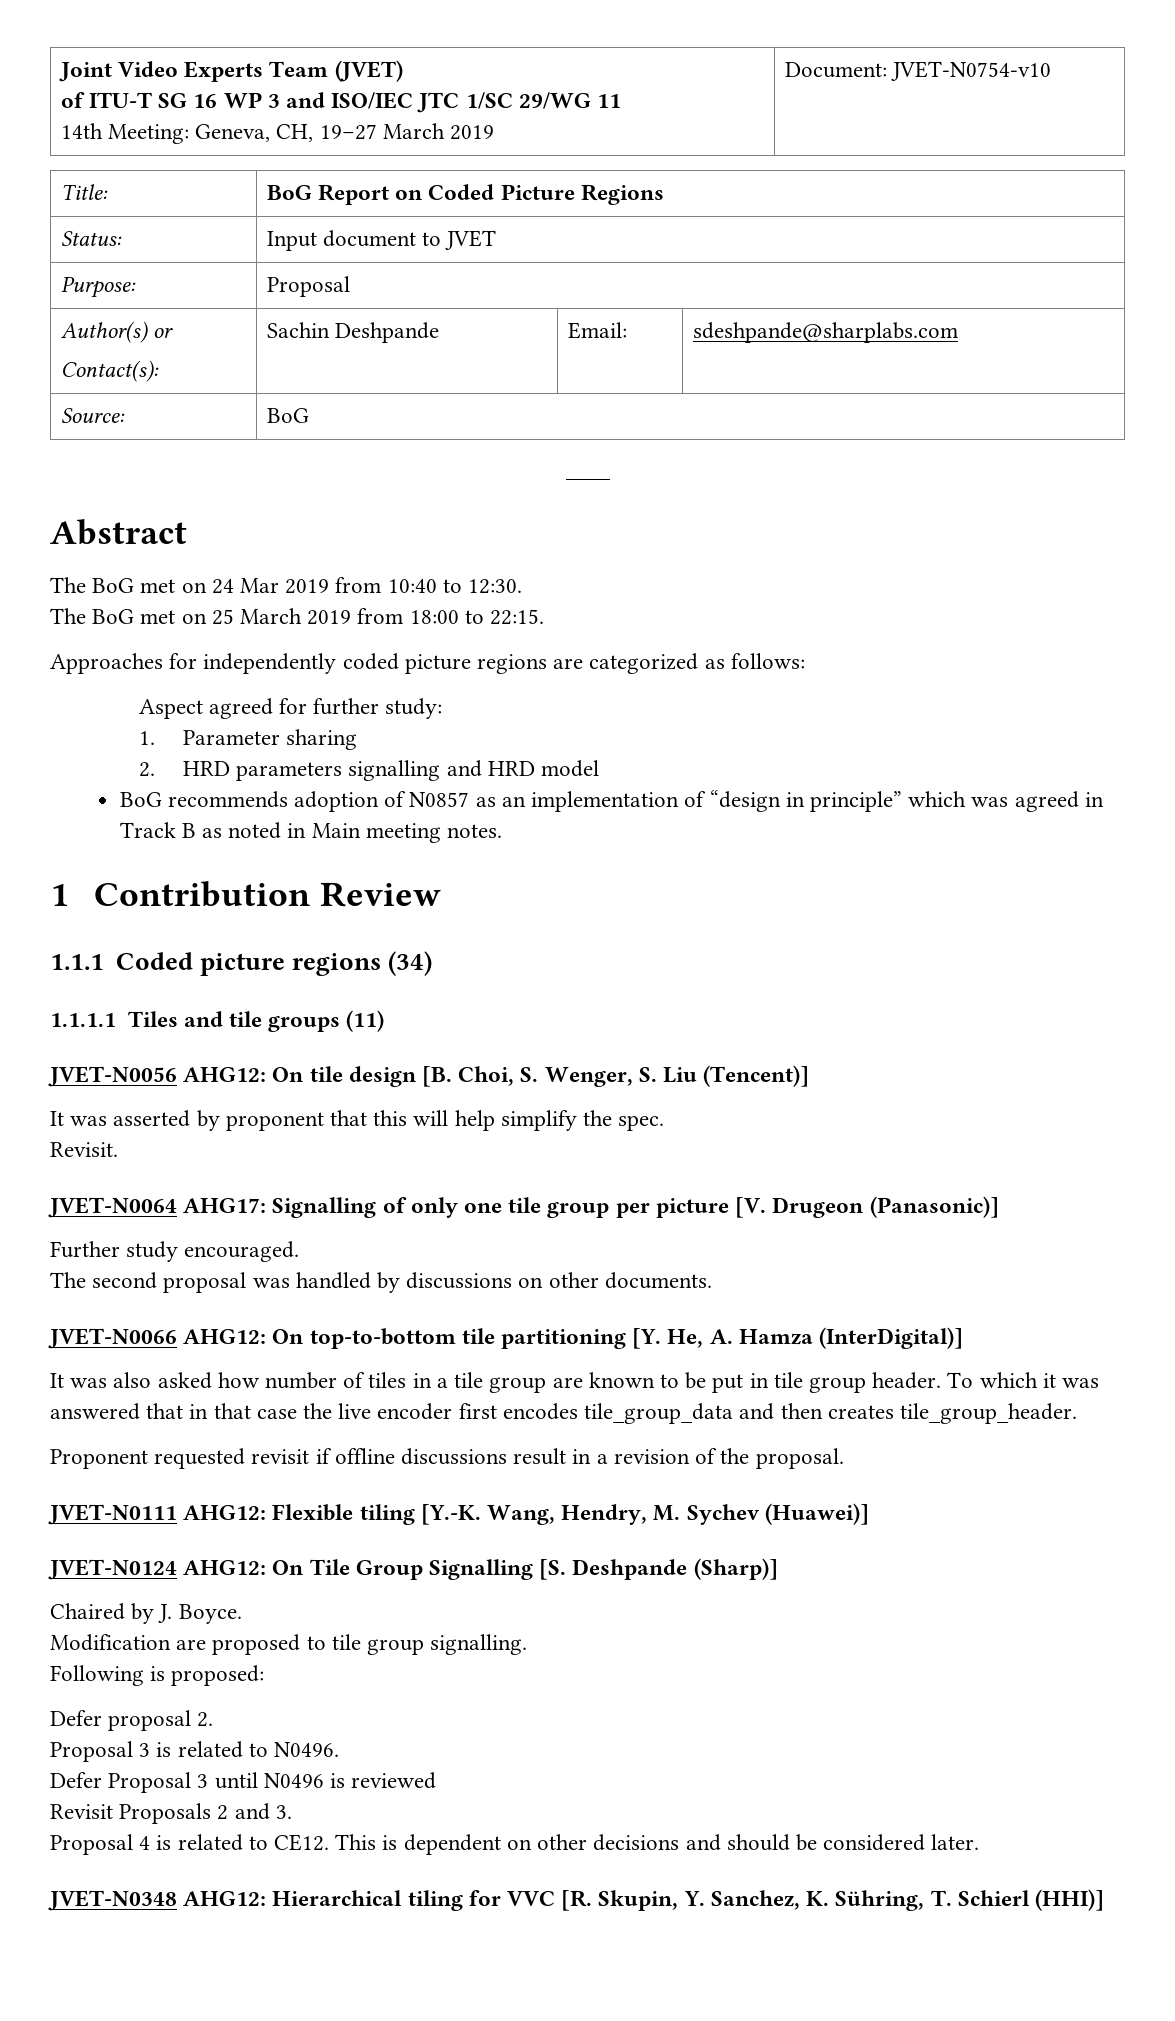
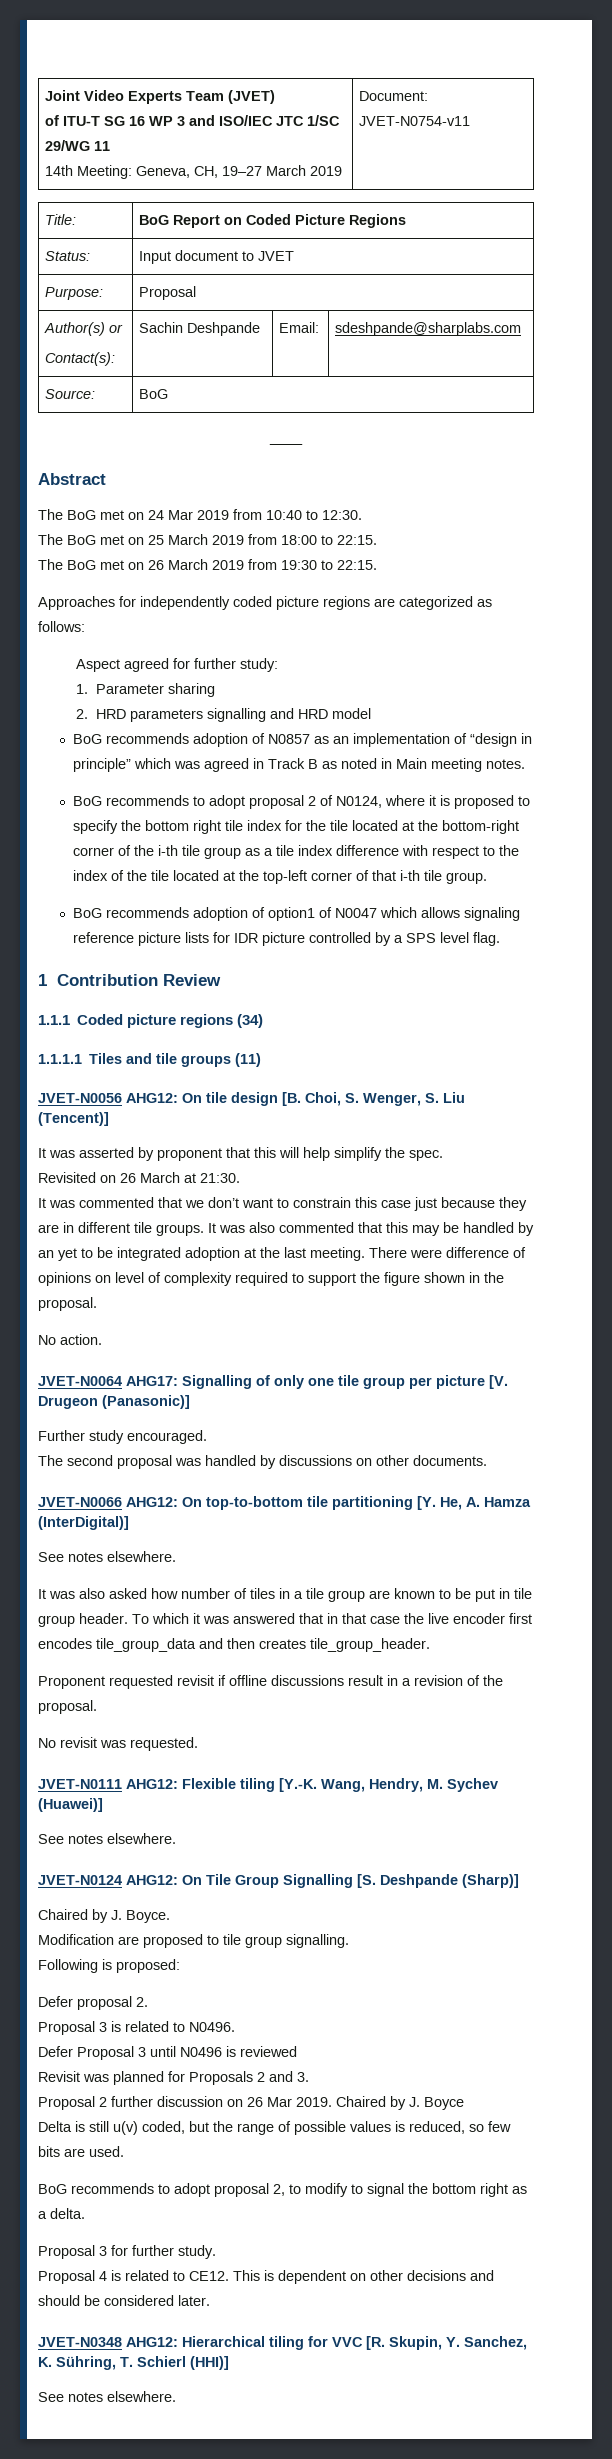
  Joint Video Experts Team (JVET)
  of ITU-T SG 16 WP 3 and ISO/IEC JTC 1/SC 29/WG 11
- 14th Meeting: Geneva, CH, 19–27 March 2019 | Document: JVET-N0754-v10
+ 14th Meeting: Geneva, CH, 19–27 March 2019 | Document: JVET-N0754-v11
+ The BoG met on 26 March 2019 from 19:30 to 22:15.
+ BoG recommends to adopt proposal 2 of N0124, where it is proposed to specify the bottom right tile index for the tile located at the bottom-right corner of the i-th tile group as a tile index difference with respect to the index of the tile located at the top-left corner of that i-th tile group.
+ BoG recommends adoption of option1 of N0047 which allows signaling reference picture lists for IDR picture controlled by a SPS level flag.
- Revisit.
+ Revisited on 26 March at 21:30.
+ It was commented that we don’t want to constrain this case just because they are in different tile groups. It was also commented that this may be handled by an yet to be integrated adoption at the last meeting. There were difference of opinions on level of complexity required to support the figure shown in the proposal.
+ No action.
  JVET-N0066 AHG12: On top-to-bottom tile partitioning [Y. He, A. Hamza (InterDigital)]
+ See notes elsewhere.
+ No revisit was requested.
  JVET-N0111 AHG12: Flexible tiling [Y.-K. Wang, Hendry, M. Sychev (Huawei)]
+ See notes elsewhere.
- Revisit Proposals 2 and 3.
+ Revisit was planned for Proposals 2 and 3.
+ Proposal 2 further discussion on 26 Mar 2019. Chaired by J. Boyce
+ Delta is still u(v) coded, but the range of possible values is reduced, so few bits are used.
+ BoG recommends to adopt proposal 2, to modify to signal the bottom right as a delta.
+ Proposal 3 for further study.
  JVET-N0348 AHG12: Hierarchical tiling for VVC [R. Skupin, Y. Sanchez, K. Sühring, T. Schierl (HHI)]
+ See notes elsewhere.

